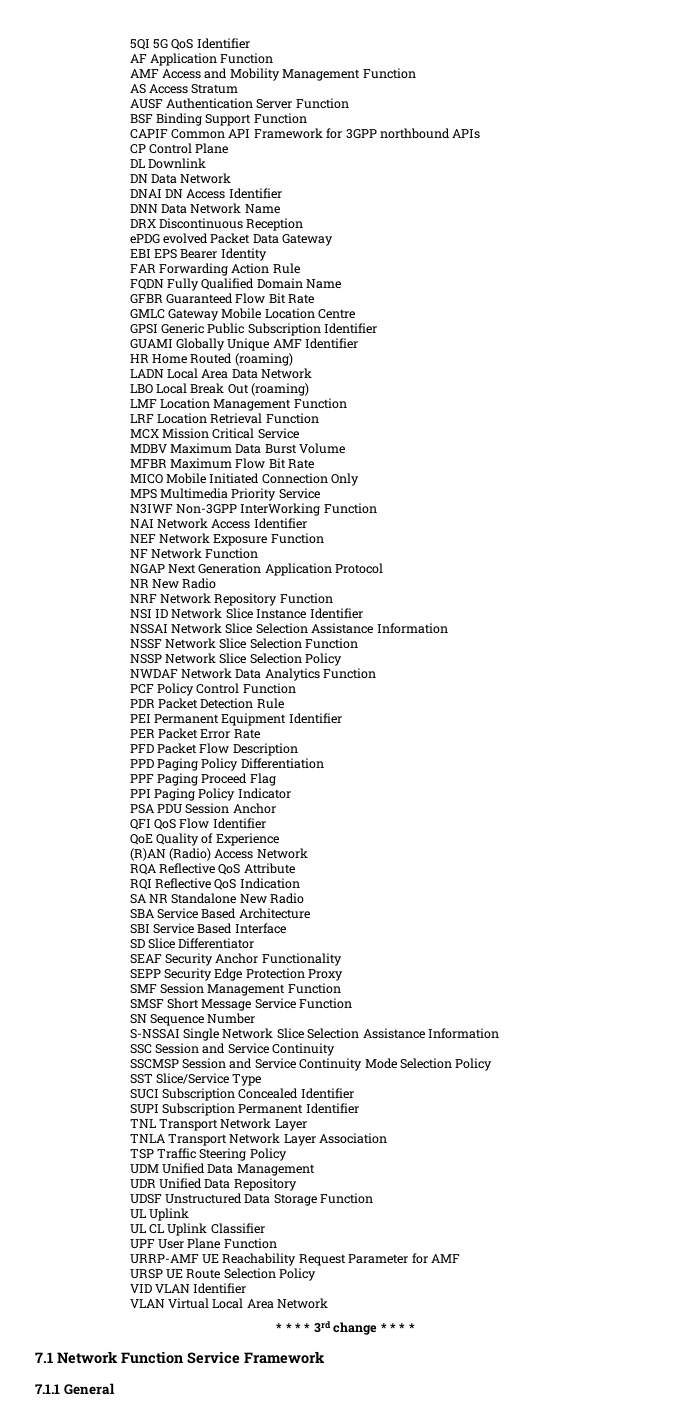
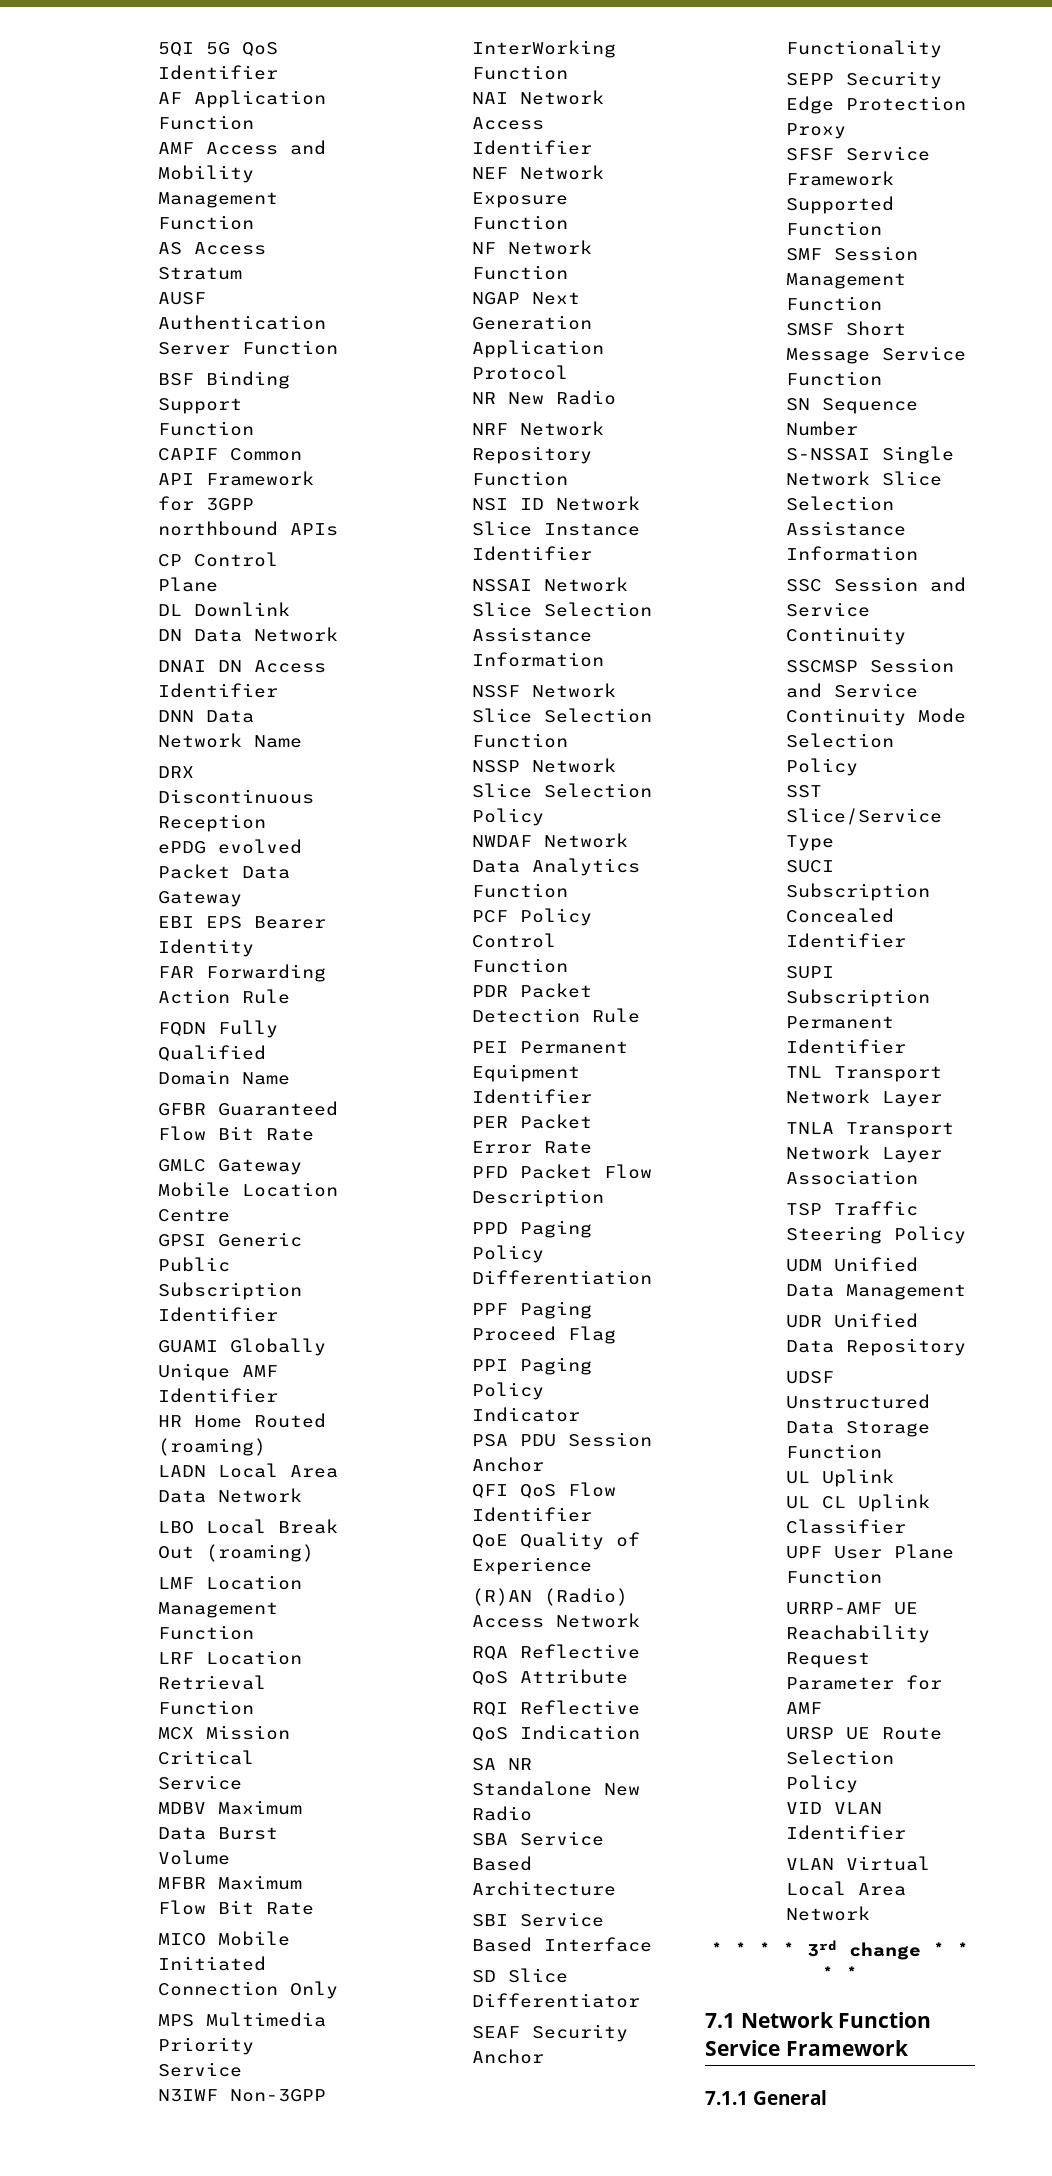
+ SFSF Service Framework Supported Function

